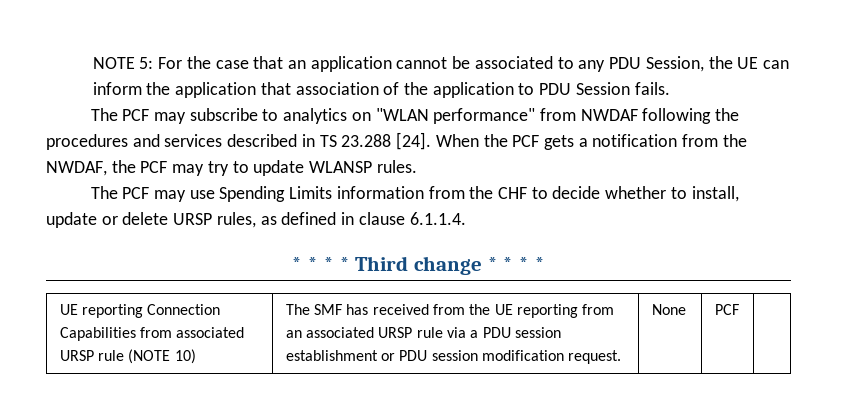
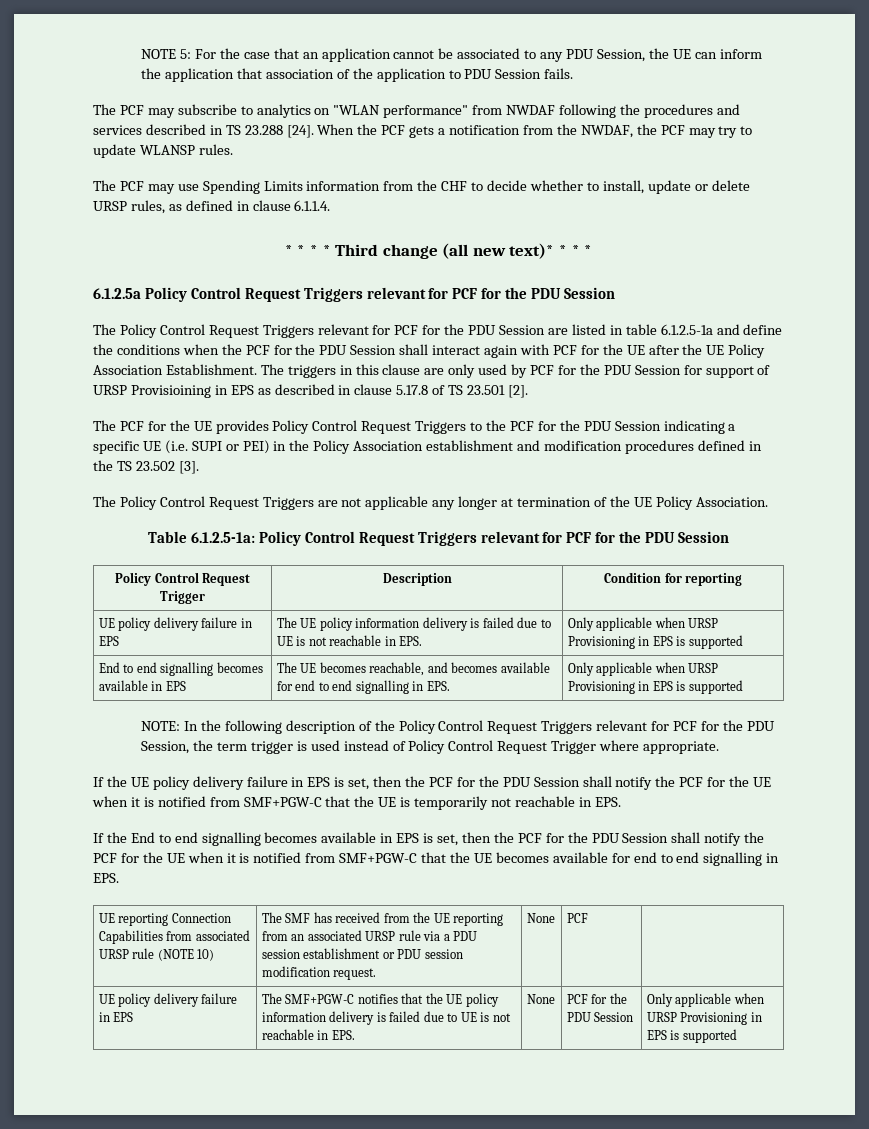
- * * * * Third change * * * *
+ * * * * Third change (all new text)* * * *
+ 6.1.2.5a Policy Control Request Triggers relevant for PCF for the PDU Session
+ The Policy Control Request Triggers relevant for PCF for the PDU Session are listed in table 6.1.2.5-1a and define the conditions when the PCF for the PDU Session shall interact again with PCF for the UE after the UE Policy Association Establishment. The triggers in this clause are only used by PCF for the PDU Session for support of URSP Provisioining in EPS as described in clause 5.17.8 of TS 23.501 [2].
+ The PCF for the UE provides Policy Control Request Triggers to the PCF for the PDU Session indicating a specific UE (i.e. SUPI or PEI) in the Policy Association establishment and modification procedures defined in the TS 23.502 [3].
+ The Policy Control Request Triggers are not applicable any longer at termination of the UE Policy Association.
+ Table 6.1.2.5-1a: Policy Control Request Triggers relevant for PCF for the PDU Session
+ Policy Control Request Trigger | Description | Condition for reporting
+ UE policy delivery failure in EPS | The UE policy information delivery is failed due to UE is not reachable in EPS. | Only applicable when URSP Provisioning in EPS is supported
+ End to end signalling becomes available in EPS | The UE becomes reachable, and becomes available for end to end signalling in EPS. | Only applicable when URSP Provisioning in EPS is supported
+ NOTE: In the following description of the Policy Control Request Triggers relevant for PCF for the PDU Session, the term trigger is used instead of Policy Control Request Trigger where appropriate.
+ If the UE policy delivery failure in EPS is set, then the PCF for the PDU Session shall notify the PCF for the UE when it is notified from SMF+PGW-C that the UE is temporarily not reachable in EPS.
+ If the End to end signalling becomes available in EPS is set, then the PCF for the PDU Session shall notify the PCF for the UE when it is notified from SMF+PGW-C that the UE becomes available for end to end signalling in EPS.
+ UE policy delivery failure in EPS | The SMF+PGW-C notifies that the UE policy information delivery is failed due to UE is not reachable in EPS. | None | PCF for the PDU Session | Only applicable when URSP Provisioning in EPS is supported

